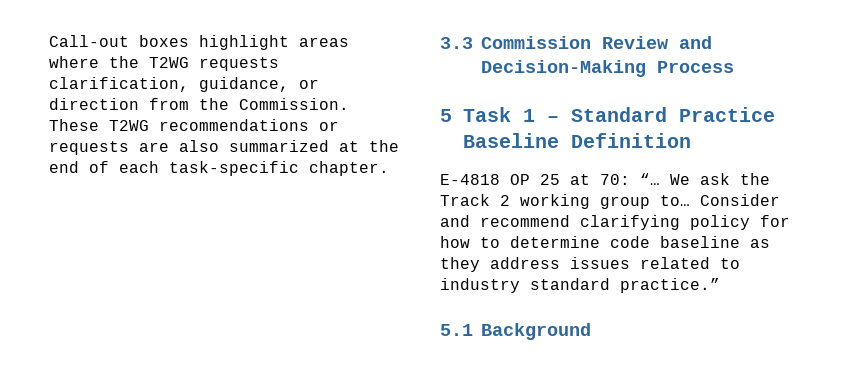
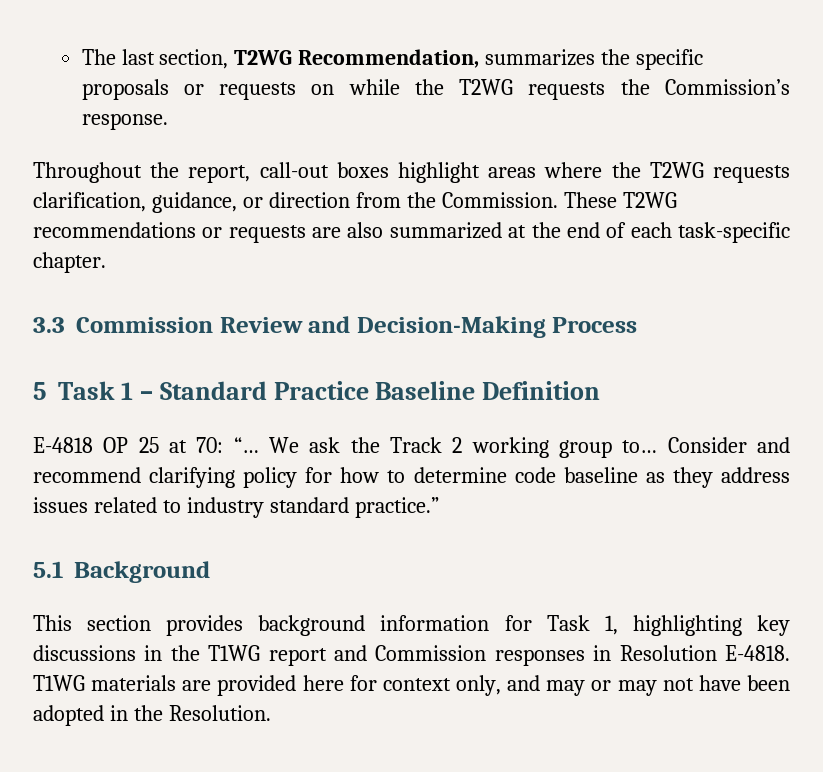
- Call-out boxes highlight areas where the T2WG requests clarification, guidance, or direction from the Commission.
+ The last section, T2WG Recommendation, summarizes the specific proposals or requests on while the T2WG requests the Commission’s response.
+ Throughout the report, call-out boxes highlight areas where the T2WG requests clarification, guidance, or direction from the Commission.
+ This section provides background information for Task 1, highlighting key discussions in the T1WG report and Commission responses in Resolution E-4818. T1WG materials are provided here for context only, and may or may not have been adopted in the Resolution.

